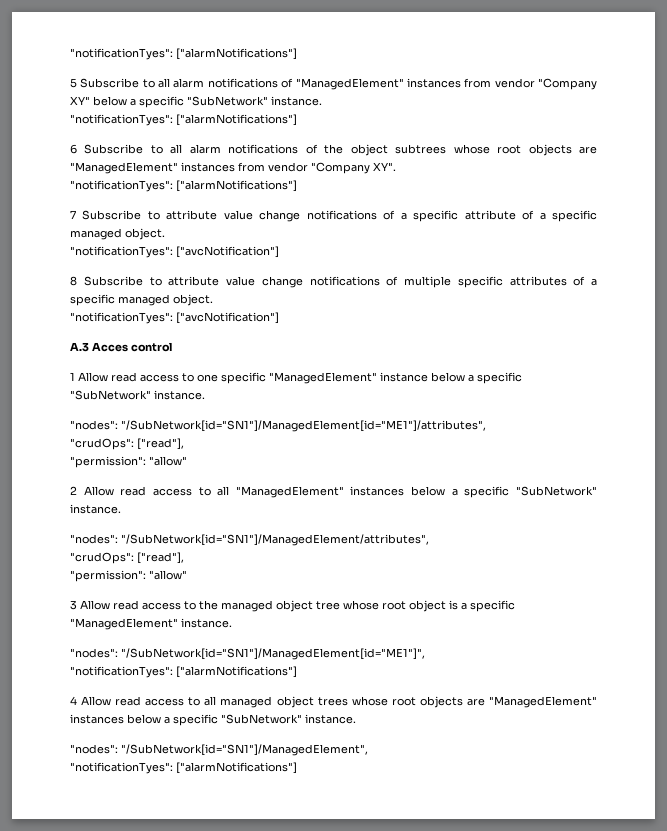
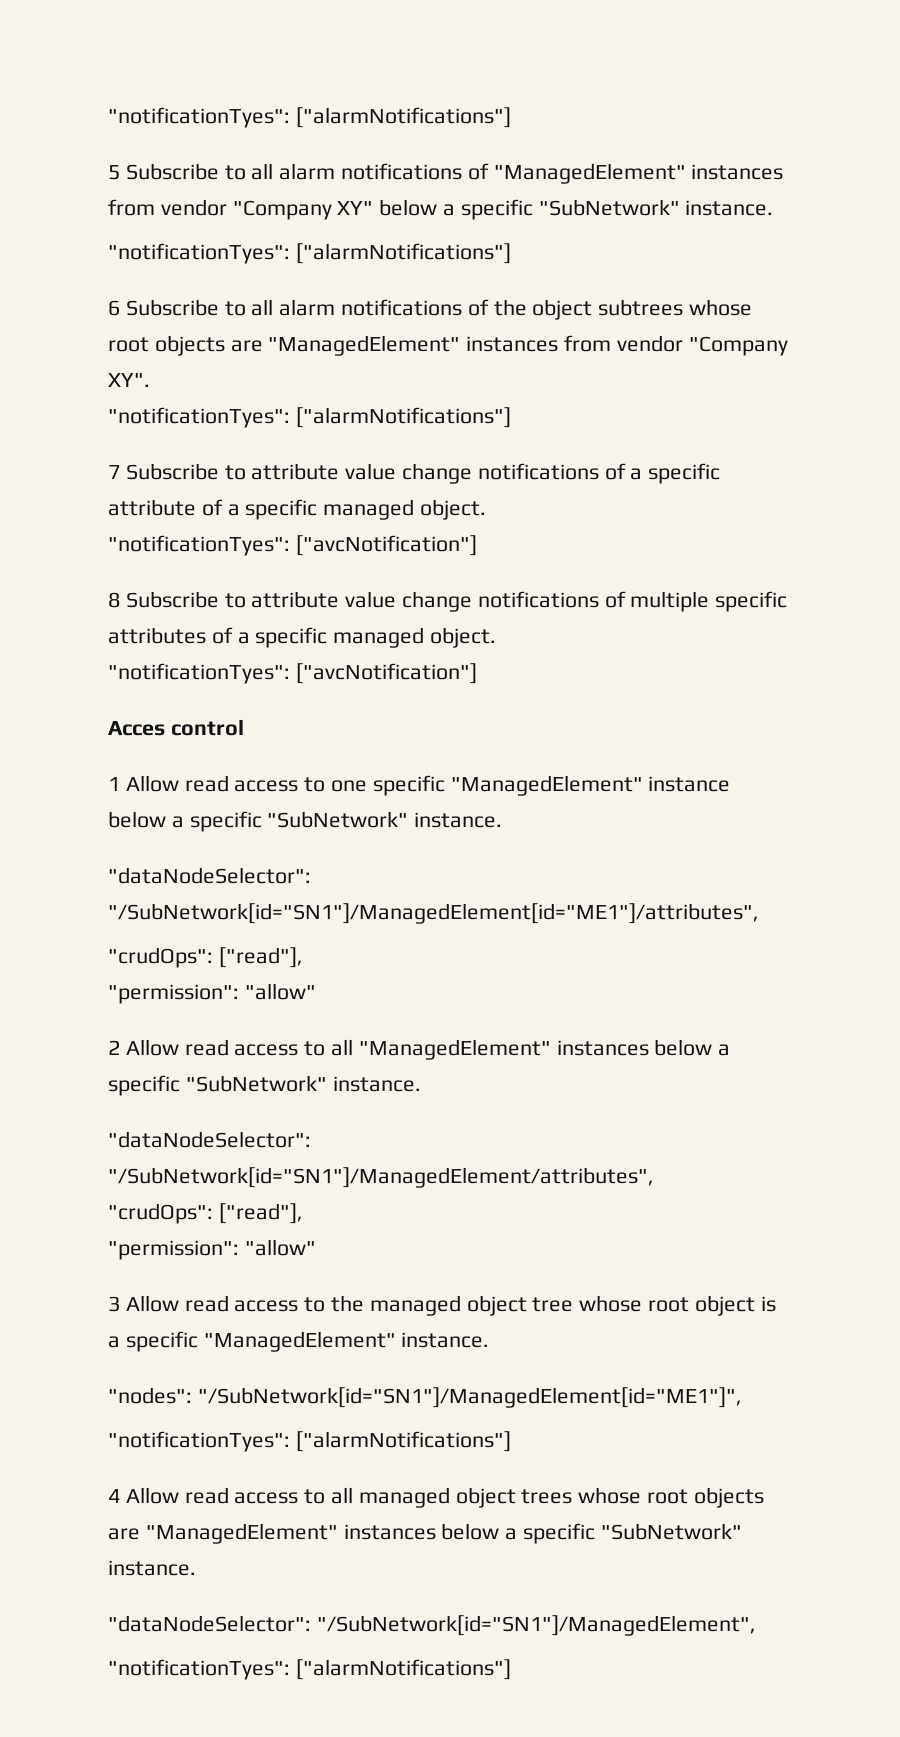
- A.3 Acces control
+ Acces control
- "nodes": "/SubNetwork[id="SN1"]/ManagedElement[id="ME1"]/attributes",
+ "dataNodeSelector": "/SubNetwork[id="SN1"]/ManagedElement[id="ME1"]/attributes",
- "nodes": "/SubNetwork[id="SN1"]/ManagedElement/attributes",
+ "dataNodeSelector": "/SubNetwork[id="SN1"]/ManagedElement/attributes",
- "nodes": "/SubNetwork[id="SN1"]/ManagedElement",
+ "dataNodeSelector": "/SubNetwork[id="SN1"]/ManagedElement",

